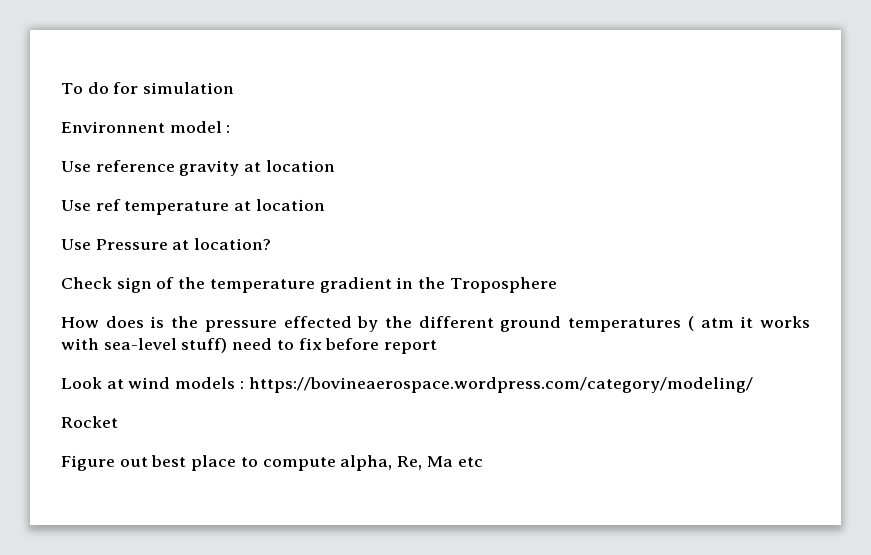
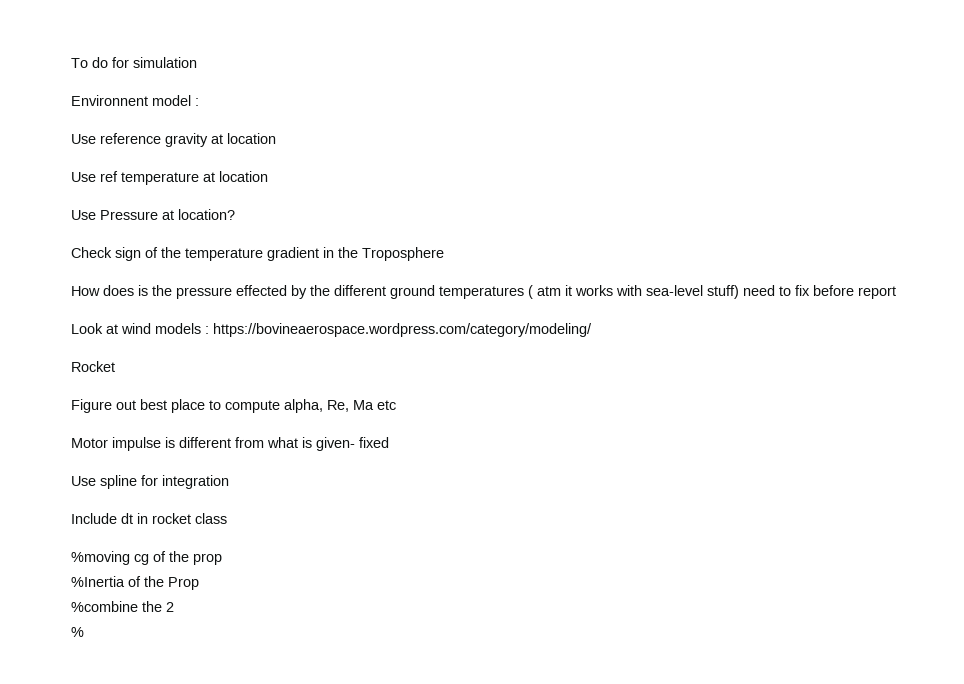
+ Motor impulse is different from what is given- fixed
+ Use spline for integration
+ Include dt in rocket class
+ %moving cg of the prop
+ %Inertia of the Prop
+ %combine the 2
+ %

